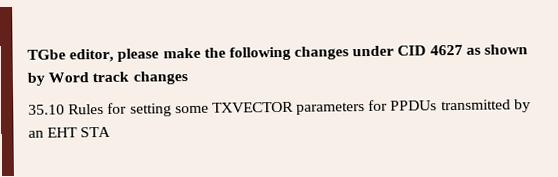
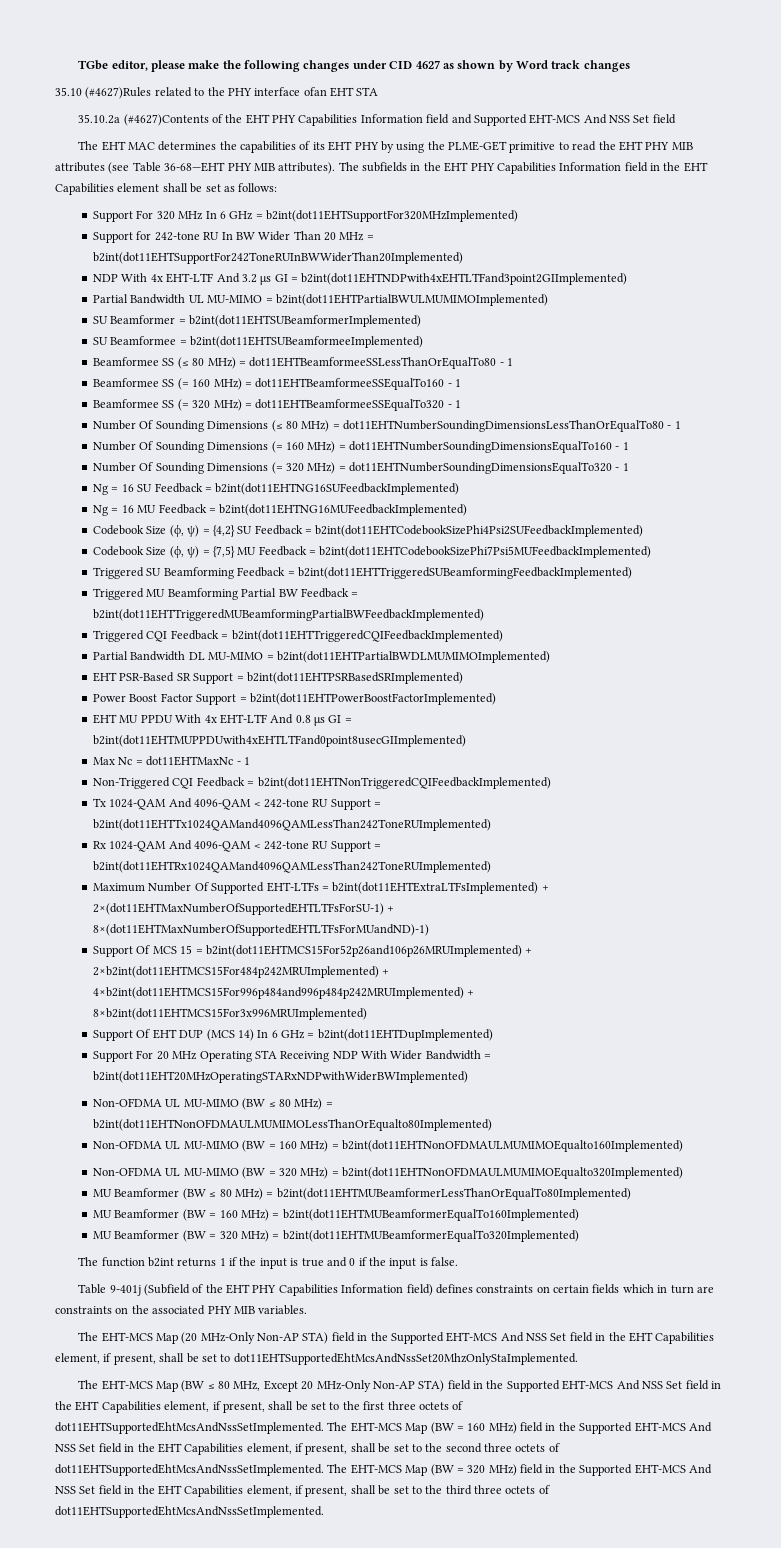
- 35.10 Rules for setting some TXVECTOR parameters for PPDUs transmitted by an EHT STA
+ 35.10 (#4627)Rules related to the PHY interface ofan EHT STA
+ 35.10.2a (#4627)Contents of the EHT PHY Capabilities Information field and Supported EHT-MCS And NSS Set field
+ The EHT MAC determines the capabilities of its EHT PHY by using the PLME-GET primitive to read the EHT PHY MIB attributes (see Table 36-68—EHT PHY MIB attributes). The subfields in the EHT PHY Capabilities Information field in the EHT Capabilities element shall be set as follows:
+ Support For 320 MHz In 6 GHz = b2int(dot11EHTSupportFor320MHzImplemented)
+ Support for 242-tone RU In BW Wider Than 20 MHz = b2int(dot11EHTSupportFor242ToneRUInBWWiderThan20Implemented)
+ NDP With 4x EHT-LTF And 3.2 µs GI = b2int(dot11EHTNDPwith4xEHTLTFand3point2GIImplemented)
+ Partial Bandwidth UL MU-MIMO = b2int(dot11EHTPartialBWULMUMIMOImplemented)
+ SU Beamformer = b2int(dot11EHTSUBeamformerImplemented)
+ SU Beamformee = b2int(dot11EHTSUBeamformeeImplemented)
+ Beamformee SS (≤ 80 MHz) = dot11EHTBeamformeeSSLessThanOrEqualTo80 - 1
+ Beamformee SS (= 160 MHz) = dot11EHTBeamformeeSSEqualTo160 - 1
+ Beamformee SS (= 320 MHz) = dot11EHTBeamformeeSSEqualTo320 - 1
+ Number Of Sounding Dimensions (≤ 80 MHz) = dot11EHTNumberSoundingDimensionsLessThanOrEqualTo80 - 1
+ Number Of Sounding Dimensions (= 160 MHz) = dot11EHTNumberSoundingDimensionsEqualTo160 - 1
+ Number Of Sounding Dimensions (= 320 MHz) = dot11EHTNumberSoundingDimensionsEqualTo320 - 1
+ Ng = 16 SU Feedback = b2int(dot11EHTNG16SUFeedbackImplemented)
+ Ng = 16 MU Feedback = b2int(dot11EHTNG16MUFeedbackImplemented)
+ Codebook Size (ϕ, ψ) = {4,2} SU Feedback = b2int(dot11EHTCodebookSizePhi4Psi2SUFeedbackImplemented)
+ Codebook Size (ϕ, ψ) = {7,5} MU Feedback = b2int(dot11EHTCodebookSizePhi7Psi5MUFeedbackImplemented)
+ Triggered SU Beamforming Feedback = b2int(dot11EHTTriggeredSUBeamformingFeedbackImplemented)
+ Triggered MU Beamforming Partial BW Feedback = b2int(dot11EHTTriggeredMUBeamformingPartialBWFeedbackImplemented)
+ Triggered CQI Feedback = b2int(dot11EHTTriggeredCQIFeedbackImplemented)
+ Partial Bandwidth DL MU-MIMO = b2int(dot11EHTPartialBWDLMUMIMOImplemented)
+ EHT PSR-Based SR Support = b2int(dot11EHTPSRBasedSRImplemented)
+ Power Boost Factor Support = b2int(dot11EHTPowerBoostFactorImplemented)
+ EHT MU PPDU With 4x EHT-LTF And 0.8 µs GI = b2int(dot11EHTMUPPDUwith4xEHTLTFand0point8usecGIImplemented)
+ Max Nc = dot11EHTMaxNc - 1
+ Non-Triggered CQI Feedback = b2int(dot11EHTNonTriggeredCQIFeedbackImplemented)
+ Tx 1024-QAM And 4096-QAM < 242-tone RU Support = b2int(dot11EHTTx1024QAMand4096QAMLessThan242ToneRUImplemented)
+ Rx 1024-QAM And 4096-QAM < 242-tone RU Support = b2int(dot11EHTRx1024QAMand4096QAMLessThan242ToneRUImplemented)
+ Maximum Number Of Supported EHT-LTFs = b2int(dot11EHTExtraLTFsImplemented) + 2×(dot11EHTMaxNumberOfSupportedEHTLTFsForSU-1) + 8×(dot11EHTMaxNumberOfSupportedEHTLTFsForMUandND)-1)
+ Support Of MCS 15 = b2int(dot11EHTMCS15For52p26and106p26MRUImplemented) + 2×b2int(dot11EHTMCS15For484p242MRUImplemented) + 4×b2int(dot11EHTMCS15For996p484and996p484p242MRUImplemented) + 8×b2int(dot11EHTMCS15For3x996MRUImplemented)
+ Support Of EHT DUP (MCS 14) In 6 GHz = b2int(dot11EHTDupImplemented)
+ Support For 20 MHz Operating STA Receiving NDP With Wider Bandwidth = b2int(dot11EHT20MHzOperatingSTARxNDPwithWiderBWImplemented)
+ Non-OFDMA UL MU-MIMO (BW ≤ 80 MHz) = b2int(dot11EHTNonOFDMAULMUMIMOLessThanOrEqualto80Implemented)
+ Non-OFDMA UL MU-MIMO (BW = 160 MHz) = b2int(dot11EHTNonOFDMAULMUMIMOEqualto160Implemented)
+ Non-OFDMA UL MU-MIMO (BW = 320 MHz) = b2int(dot11EHTNonOFDMAULMUMIMOEqualto320Implemented)
+ MU Beamformer (BW ≤ 80 MHz) = b2int(dot11EHTMUBeamformerLessThanOrEqualTo80Implemented)
+ MU Beamformer (BW = 160 MHz) = b2int(dot11EHTMUBeamformerEqualTo160Implemented)
+ MU Beamformer (BW = 320 MHz) = b2int(dot11EHTMUBeamformerEqualTo320Implemented)
+ The function b2int returns 1 if the input is true and 0 if the input is false.
+ Table 9-401j (Subfield of the EHT PHY Capabilities Information field) defines constraints on certain fields which in turn are constraints on the associated PHY MIB variables.
+ The EHT-MCS Map (20 MHz-Only Non-AP STA) field in the Supported EHT-MCS And NSS Set field in the EHT Capabilities element, if present, shall be set to dot11EHTSupportedEhtMcsAndNssSet20MhzOnlyStaImplemented.
+ The EHT-MCS Map (BW ≤ 80 MHz, Except 20 MHz-Only Non-AP STA) field in the Supported EHT-MCS And NSS Set field in the EHT Capabilities element, if present, shall be set to the first three octets of dot11EHTSupportedEhtMcsAndNssSetImplemented. The EHT-MCS Map (BW = 160 MHz) field in the Supported EHT-MCS And NSS Set field in the EHT Capabilities element, if present, shall be set to the second three octets of dot11EHTSupportedEhtMcsAndNssSetImplemented. The EHT-MCS Map (BW = 320 MHz) field in the Supported EHT-MCS And NSS Set field in the EHT Capabilities element, if present, shall be set to the third three octets of dot11EHTSupportedEhtMcsAndNssSetImplemented.

